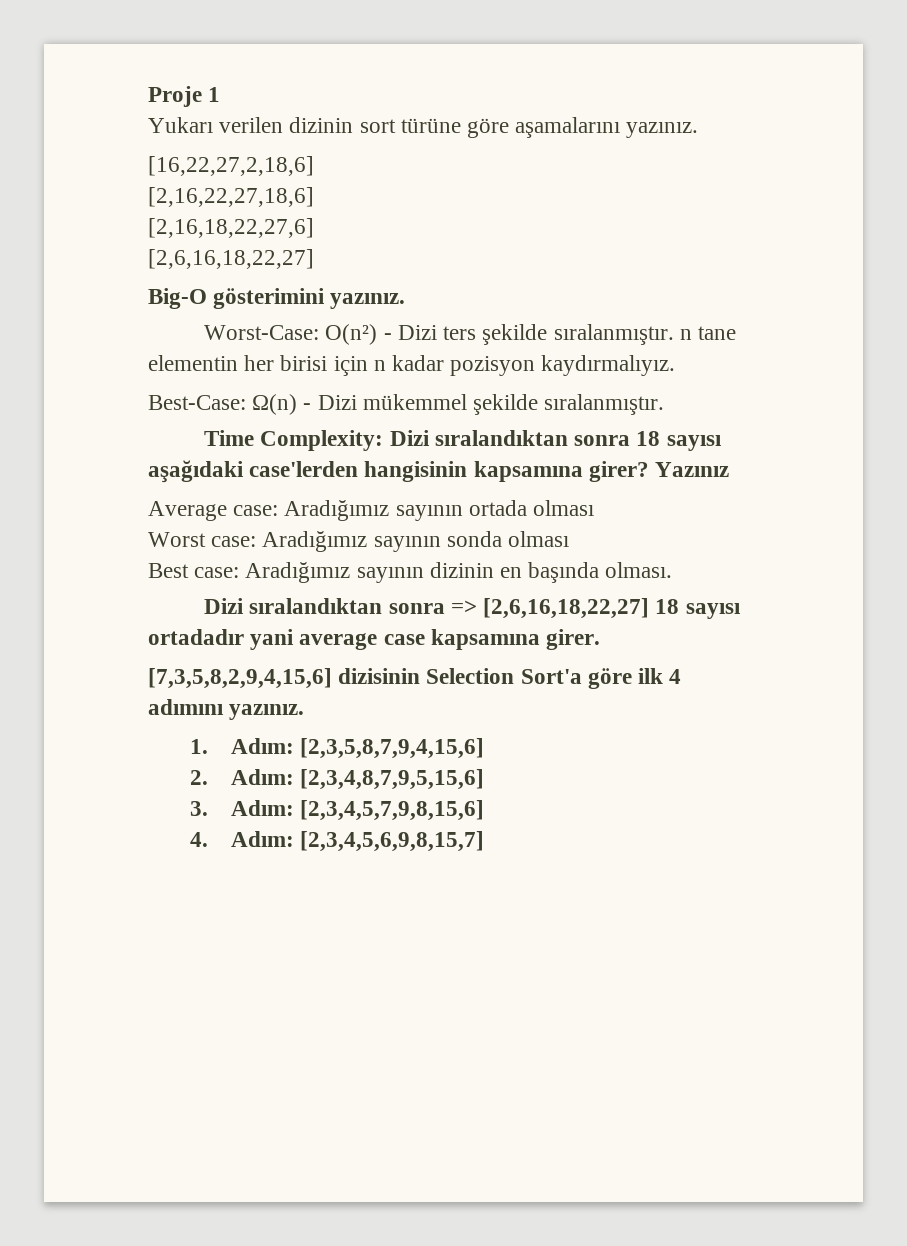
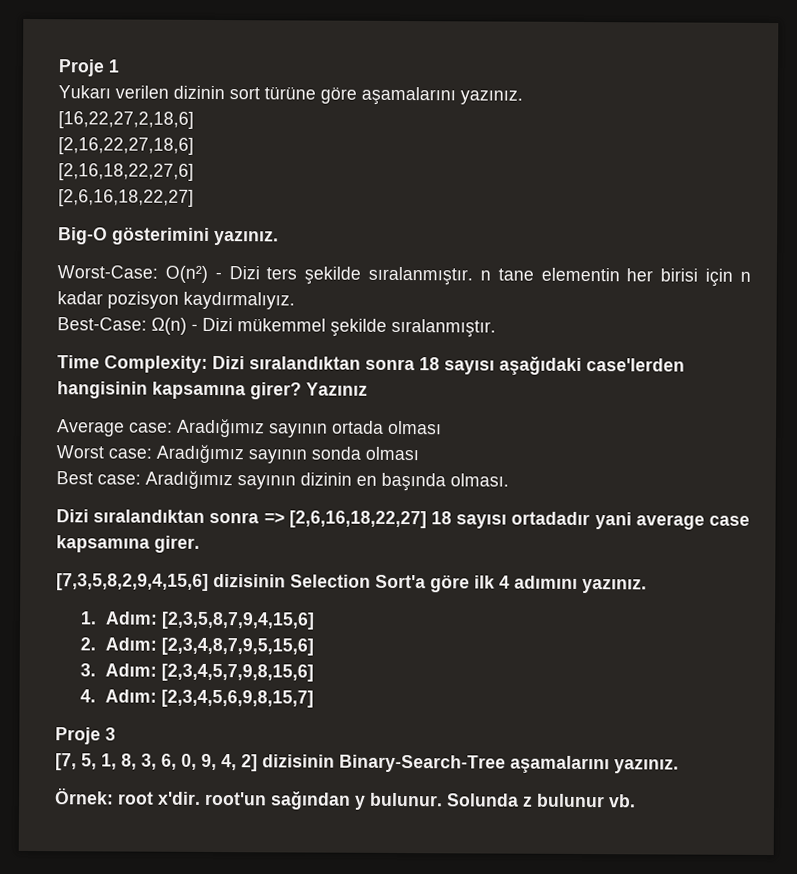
+ Proje 3
+ [7, 5, 1, 8, 3, 6, 0, 9, 4, 2] dizisinin Binary-Search-Tree aşamalarını yazınız.
+ Örnek: root x'dir. root'un sağından y bulunur. Solunda z bulunur vb.

